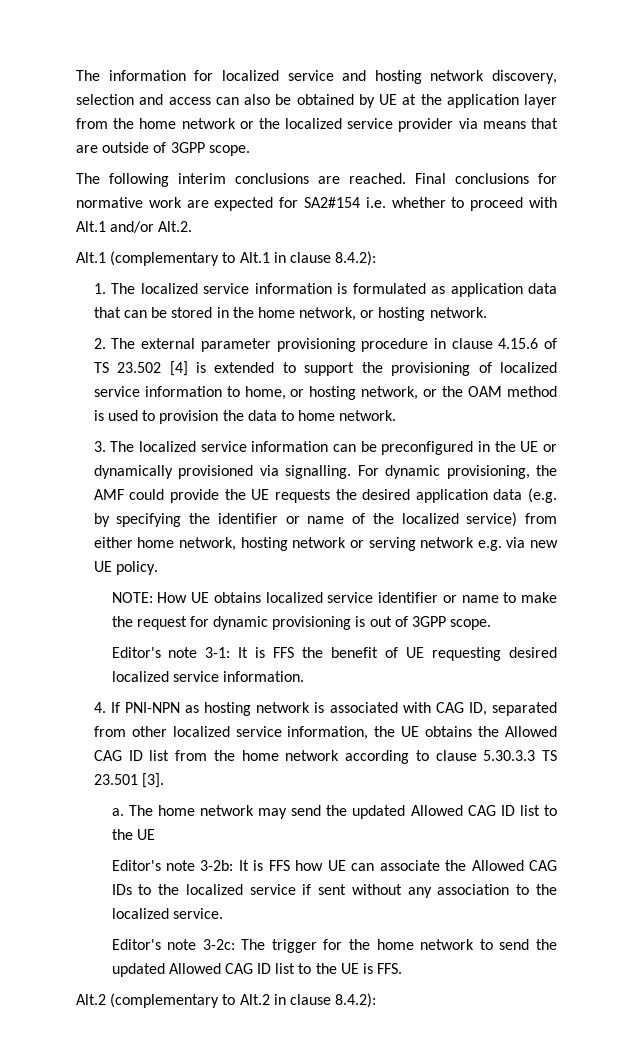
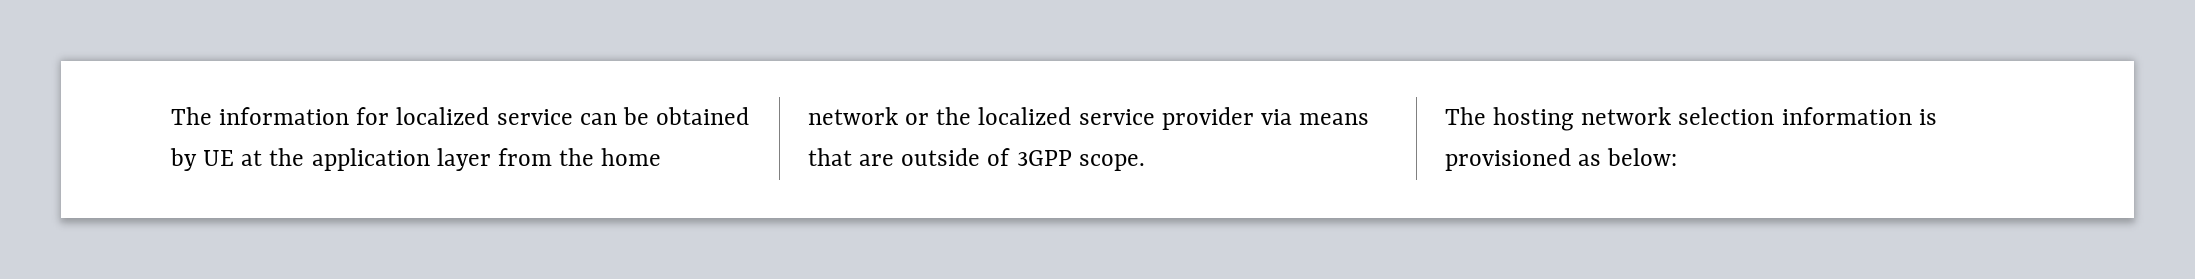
- The information for localized service and hosting network discovery, selection and access can also be obtained by UE at the application layer from the home network or the localized service provider via means that are outside of 3GPP scope.
+ The information for localized service can be obtained by UE at the application layer from the home network or the localized service provider via means that are outside of 3GPP scope.
- The following interim conclusions are reached. Final conclusions for normative work are expected for SA2#154 i.e. whether to proceed with Alt.1 and/or Alt.2.
- Alt.1 (complementary to Alt.1 in clause 8.4.2):
- 1. The localized service information is formulated as application data that can be stored in the home network, or hosting network.
- 2. The external parameter provisioning procedure in clause 4.15.6 of TS 23.502 [4] is extended to support the provisioning of localized service information to home, or hosting network, or the OAM method is used to provision the data to home network.
- 3. The localized service information can be preconfigured in the UE or dynamically provisioned via signalling. For dynamic provisioning, the AMF could provide the UE requests the desired application data (e.g. by specifying the identifier or name of the localized service) from either home network, hosting network or serving network e.g. via new UE policy.
- NOTE: How UE obtains localized service identifier or name to make the request for dynamic provisioning is out of 3GPP scope.
- Editor's note 3-1: It is FFS the benefit of UE requesting desired localized service information.
- 4. If PNI-NPN as hosting network is associated with CAG ID, separated from other localized service information, the UE obtains the Allowed CAG ID list from the home network according to clause 5.30.3.3 TS 23.501 [3].
- a. The home network may send the updated Allowed CAG ID list to the UE
- Editor's note 3-2b: It is FFS how UE can associate the Allowed CAG IDs to the localized service if sent without any association to the localized service.
- Editor's note 3-2c: The trigger for the home network to send the updated Allowed CAG ID list to the UE is FFS.
- Alt.2 (complementary to Alt.2 in clause 8.4.2):
+ The hosting network selection information is provisioned as below:

